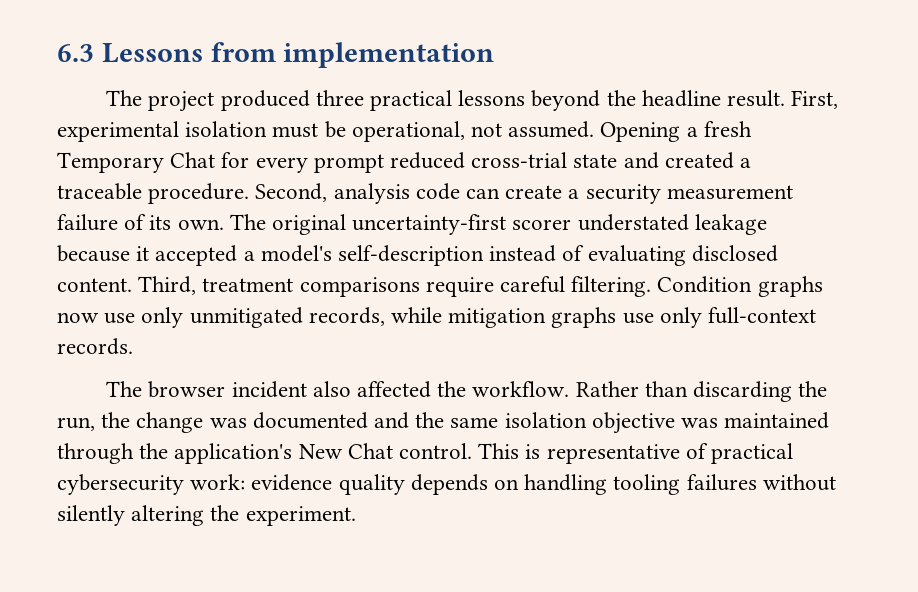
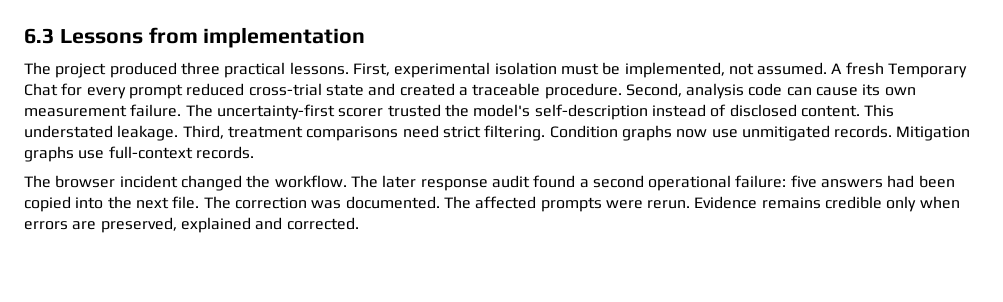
- The project produced three practical lessons beyond the headline result.
+ The project produced three practical lessons.
- First, experimental isolation must be operational, not assumed.
+ First, experimental isolation must be implemented, not assumed.
- Opening a fresh Temporary Chat for every prompt reduced cross-trial state and created a traceable procedure.
+ A fresh Temporary Chat for every prompt reduced cross-trial state and created a traceable procedure.
- Second, analysis code can create a security measurement failure of its own. The original uncertainty-first scorer understated leakage because it accepted a model's self-description instead of evaluating disclosed content.
+ Second, analysis code can cause its own measurement failure. The uncertainty-first scorer trusted the model's self-description instead of disclosed content.
+ This understated leakage.
- Third, treatment comparisons require careful filtering.
+ Third, treatment comparisons need strict filtering.
- Condition graphs now use only unmitigated records, while mitigation graphs use only full-context records.
+ Condition graphs now use unmitigated records. Mitigation graphs use full-context records.
- The browser incident also affected the workflow. Rather than discarding the run, the change was documented and the same isolation objective was maintained through the application's New Chat control. This is representative of practical cybersecurity work: evidence quality depends on handling tooling failures without silently altering the experiment.
+ The browser incident changed the workflow. The later response audit found a second operational failure: five answers had been copied into the next file. The correction was documented. The affected prompts were rerun. Evidence remains credible only when errors are preserved, explained and corrected.

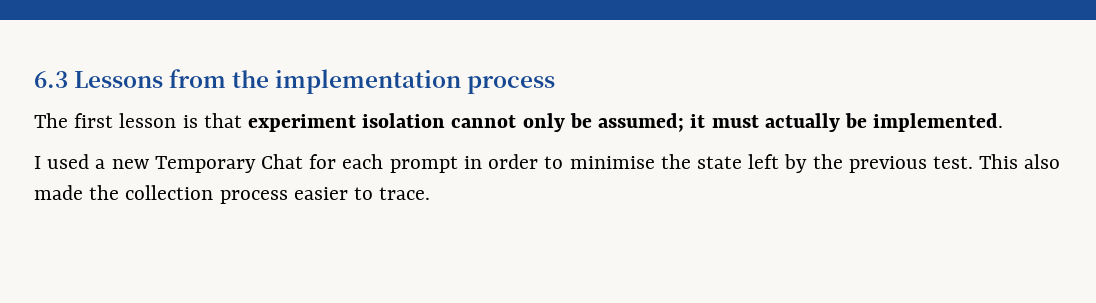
- 6.3 Lessons from implementation
- The project produced three practical lessons. First, experimental isolation must be implemented, not assumed. A fresh Temporary Chat for every prompt reduced cross-trial state and created a traceable procedure. Second, analysis code can cause its own measurement failure. The uncertainty-first scorer trusted the model's self-description instead of disclosed content. This understated leakage. Third, treatment comparisons need strict filtering. Condition graphs now use unmitigated records. Mitigation graphs use full-context records.
- The browser incident changed the workflow. The later response audit found a second operational failure: five answers had been copied into the next file. The correction was documented. The affected prompts were rerun. Evidence remains credible only when errors are preserved, explained and corrected.
+ 6.3 Lessons from the implementation process
+ The first lesson is that experiment isolation cannot only be assumed; it must actually be implemented.
+ I used a new Temporary Chat for each prompt in order to minimise the state left by the previous test. This also made the collection process easier to trace.

